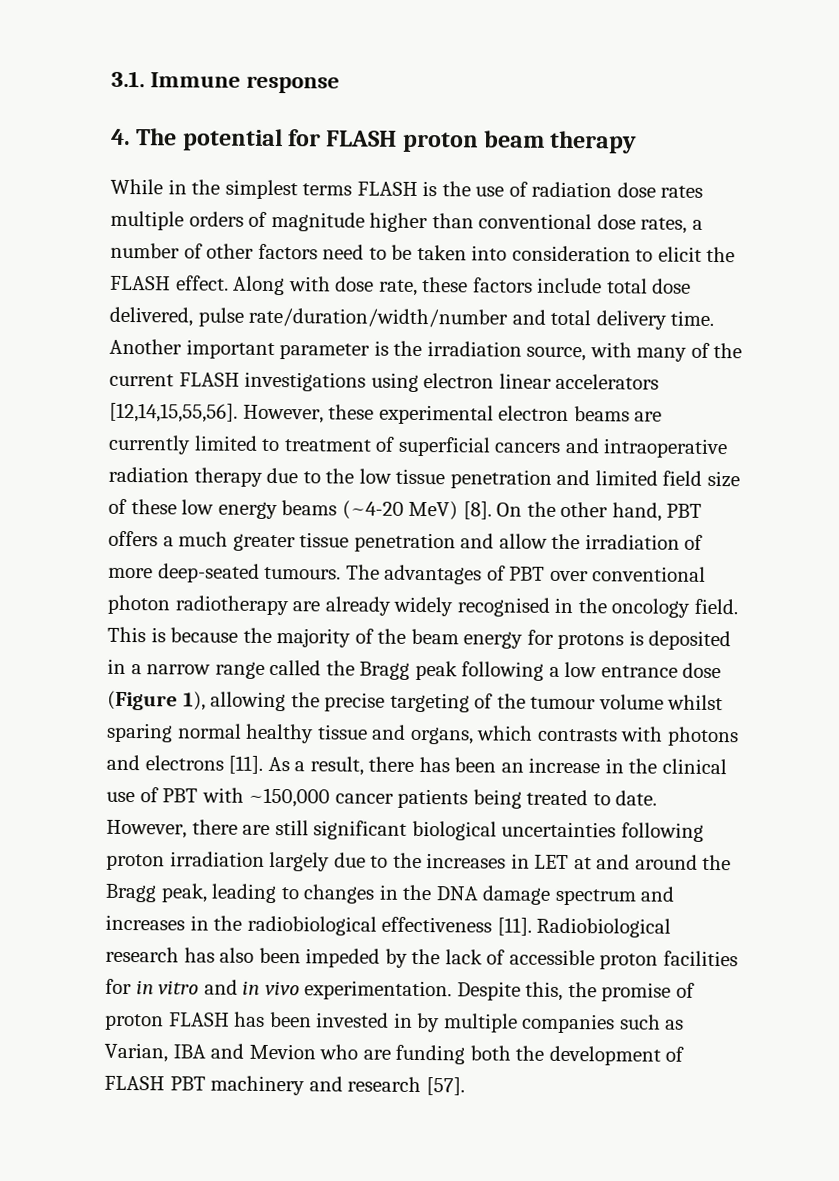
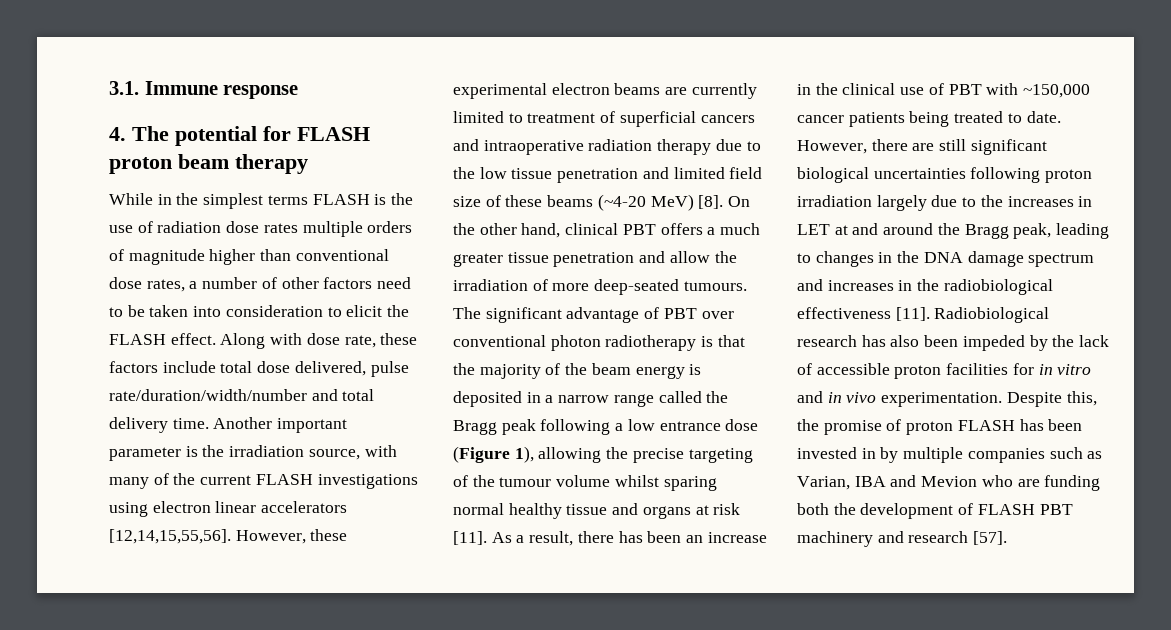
- However, these experimental electron beams are currently limited to treatment of superficial cancers and intraoperative radiation therapy due to the low tissue penetration and limited field size of these low energy beams (~4-20 MeV) [8].
+ However, these experimental electron beams are currently limited to treatment of superficial cancers and intraoperative radiation therapy due to the low tissue penetration and limited field size of these beams (~4-20 MeV) [8].
- On the other hand, PBT offers a much greater tissue penetration and allow the irradiation of more deep-seated tumours.
+ On the other hand, clinical PBT offers a much greater tissue penetration and allow the irradiation of more deep-seated tumours.
- The advantages of PBT over conventional photon radiotherapy are already widely recognised in the oncology field. This is because the majority of the beam energy for protons is deposited in a narrow range called the Bragg peak following a low entrance dose (Figure 1), allowing the precise targeting of the tumour volume whilst sparing normal healthy tissue and organs, which contrasts with photons and electrons [11].
+ The significant advantage of PBT over conventional photon radiotherapy is that the majority of the beam energy is deposited in a narrow range called the Bragg peak following a low entrance dose (Figure 1), allowing the precise targeting of the tumour volume whilst sparing normal healthy tissue and organs at risk [11].

